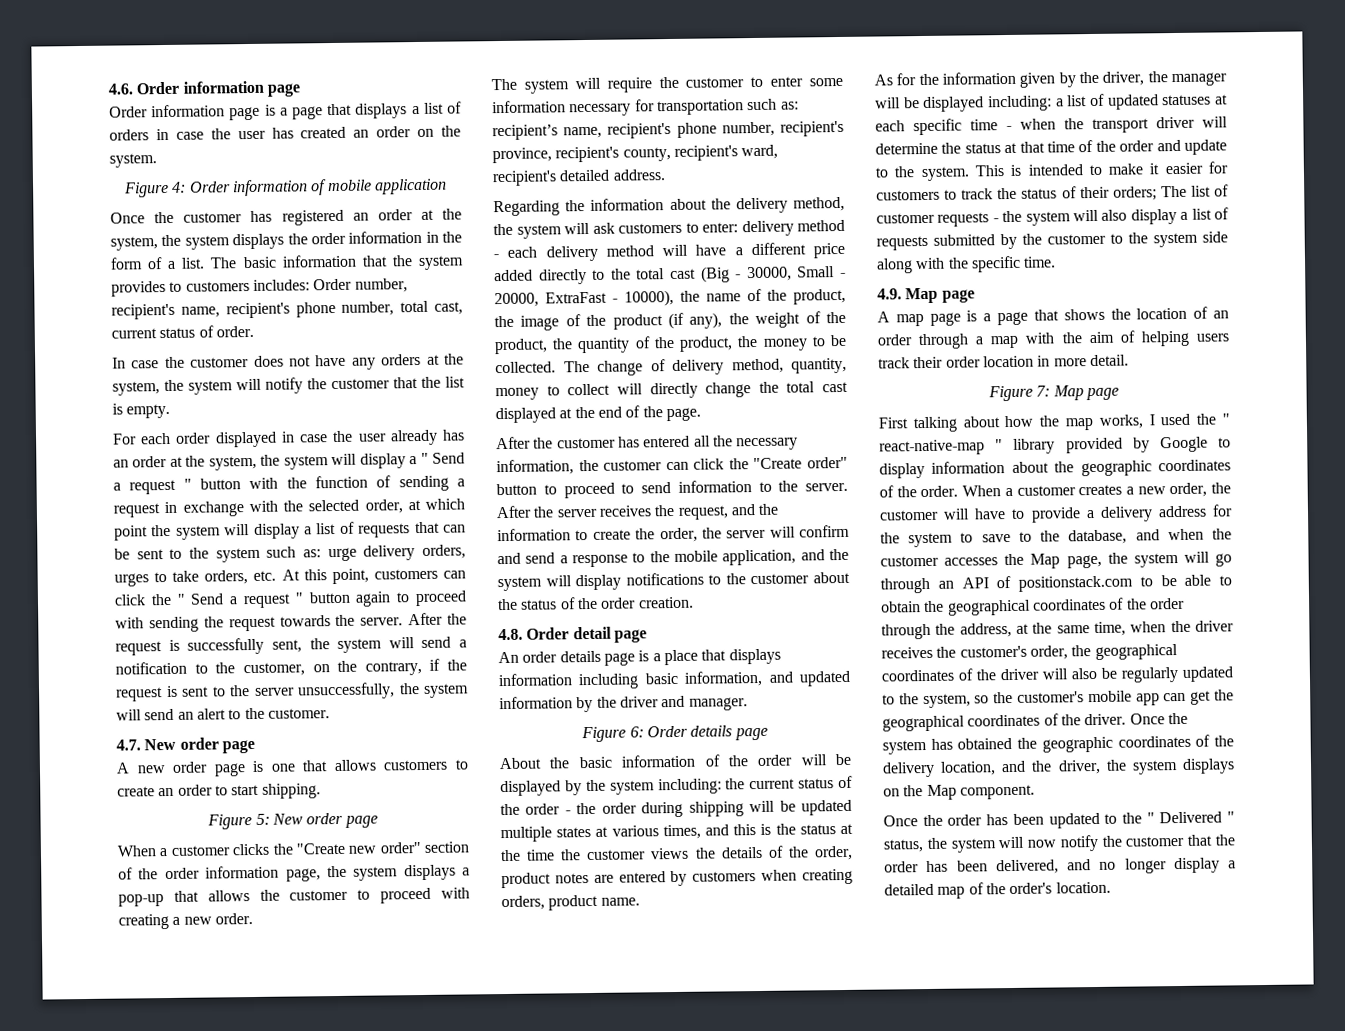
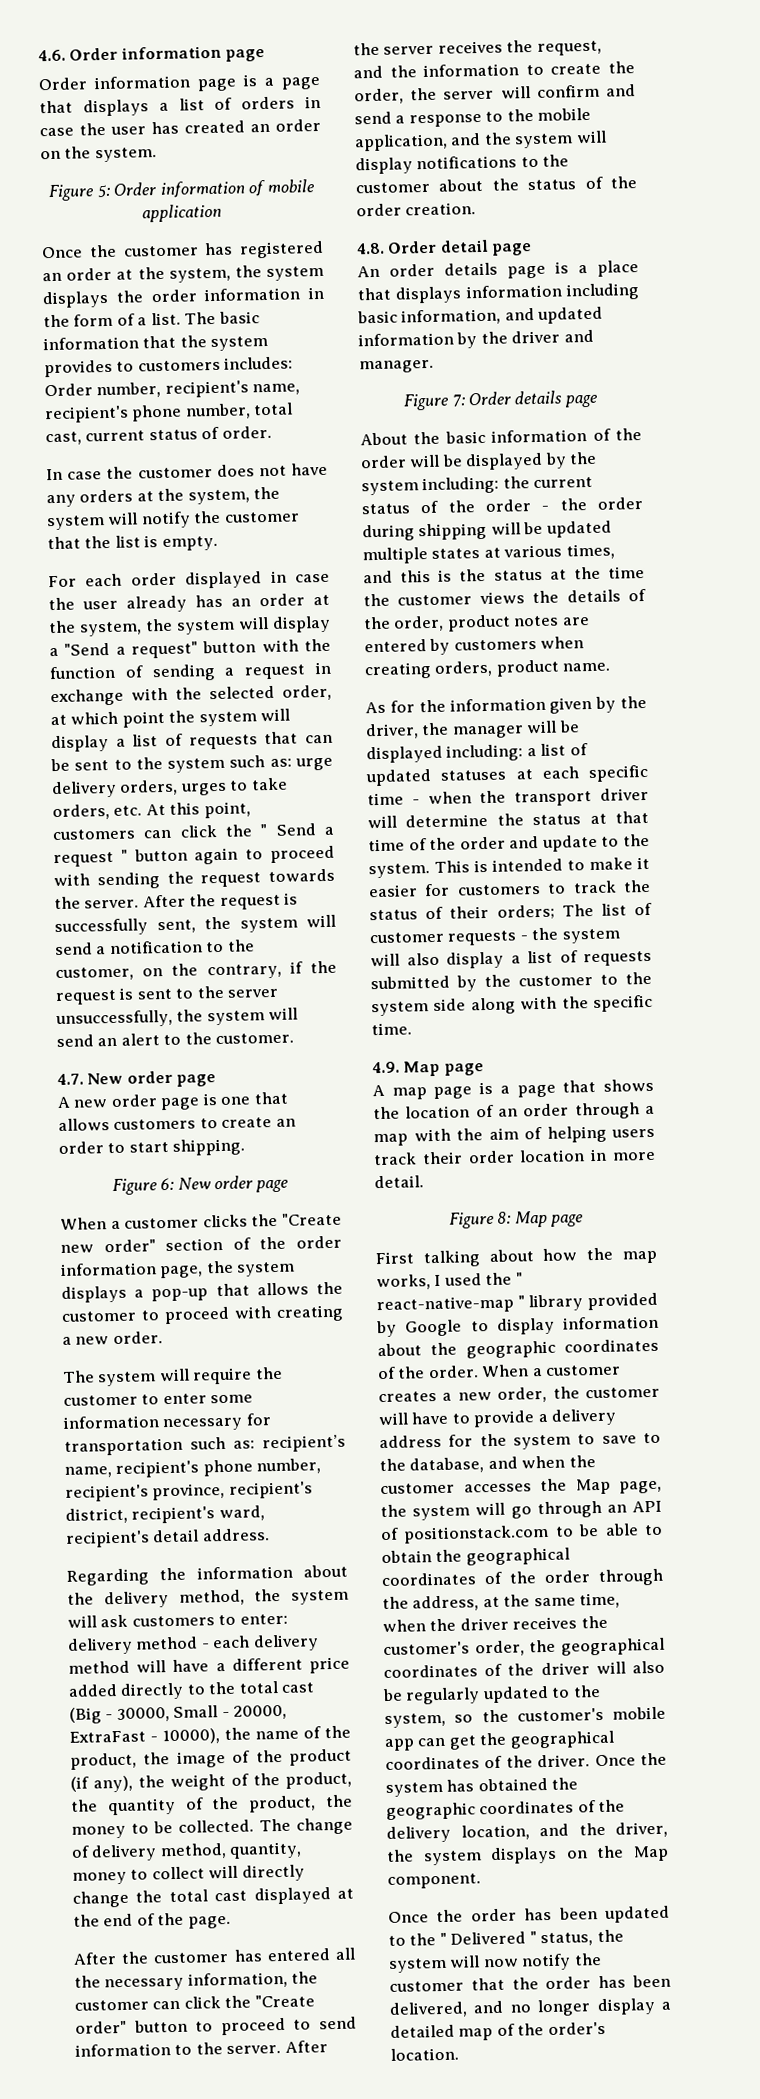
- Figure 4: Order information of mobile application
+ Figure 5: Order information of mobile application
- For each order displayed in case the user already has an order at the system, the system will display a " Send a request " button with the function of sending a request in exchange with the selected order, at which point the system will display a list of requests that can be sent to the system such as:
+ For each order displayed in case the user already has an order at the system, the system will display a "Send a request" button with the function of sending a request in exchange with the selected order, at which point the system will display a list of requests that can be sent to the system such as:
- Figure 5: New order page
+ Figure 6: New order page
- The system will require the customer to enter some information necessary for transportation such as: recipient’s name, recipient's phone number, recipient's province, recipient's county, recipient's ward, recipient's detailed address.
+ The system will require the customer to enter some information necessary for transportation such as: recipient’s name, recipient's phone number, recipient's province, recipient's district, recipient's ward, recipient's detail address.
- Figure 6: Order details page
+ Figure 7: Order details page
- Figure 7: Map page
+ Figure 8: Map page

